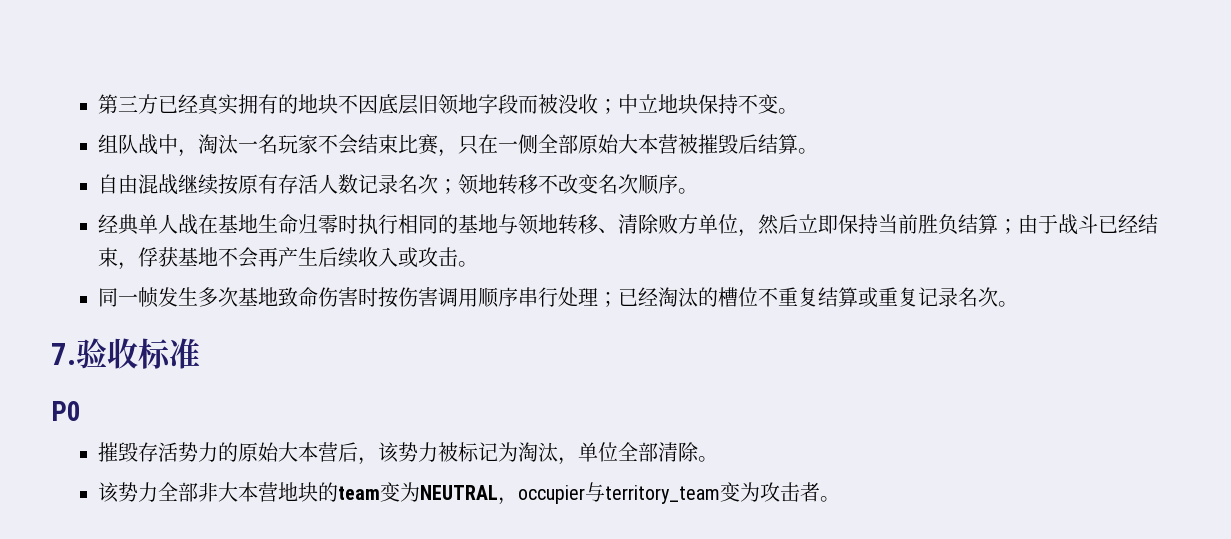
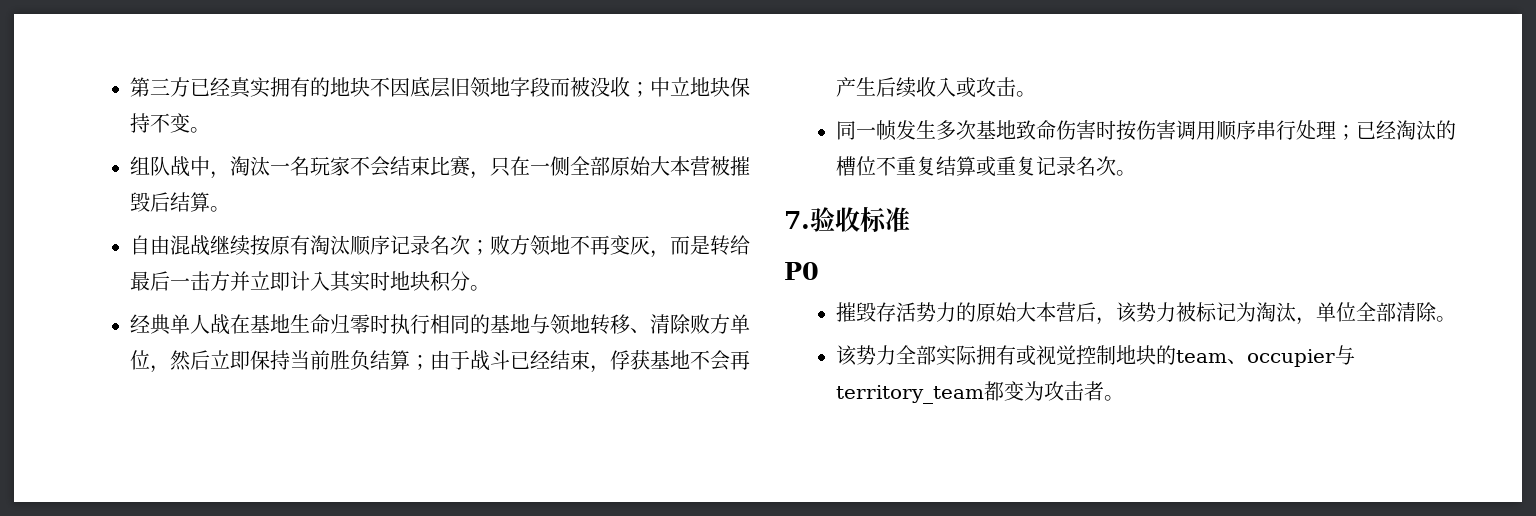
- 自由混战继续按原有存活人数记录名次；领地转移不改变名次顺序。
+ 自由混战继续按原有淘汰顺序记录名次；败方领地不再变灰，而是转给最后一击方并立即计入其实时地块积分。
- 该势力全部非大本营地块的team变为NEUTRAL，occupier与territory_team变为攻击者。
+ 该势力全部实际拥有或视觉控制地块的team、occupier与territory_team都变为攻击者。

